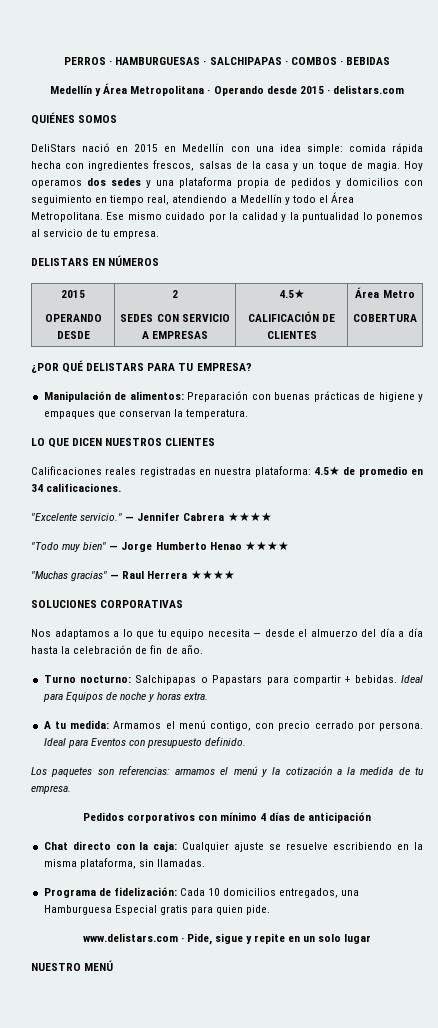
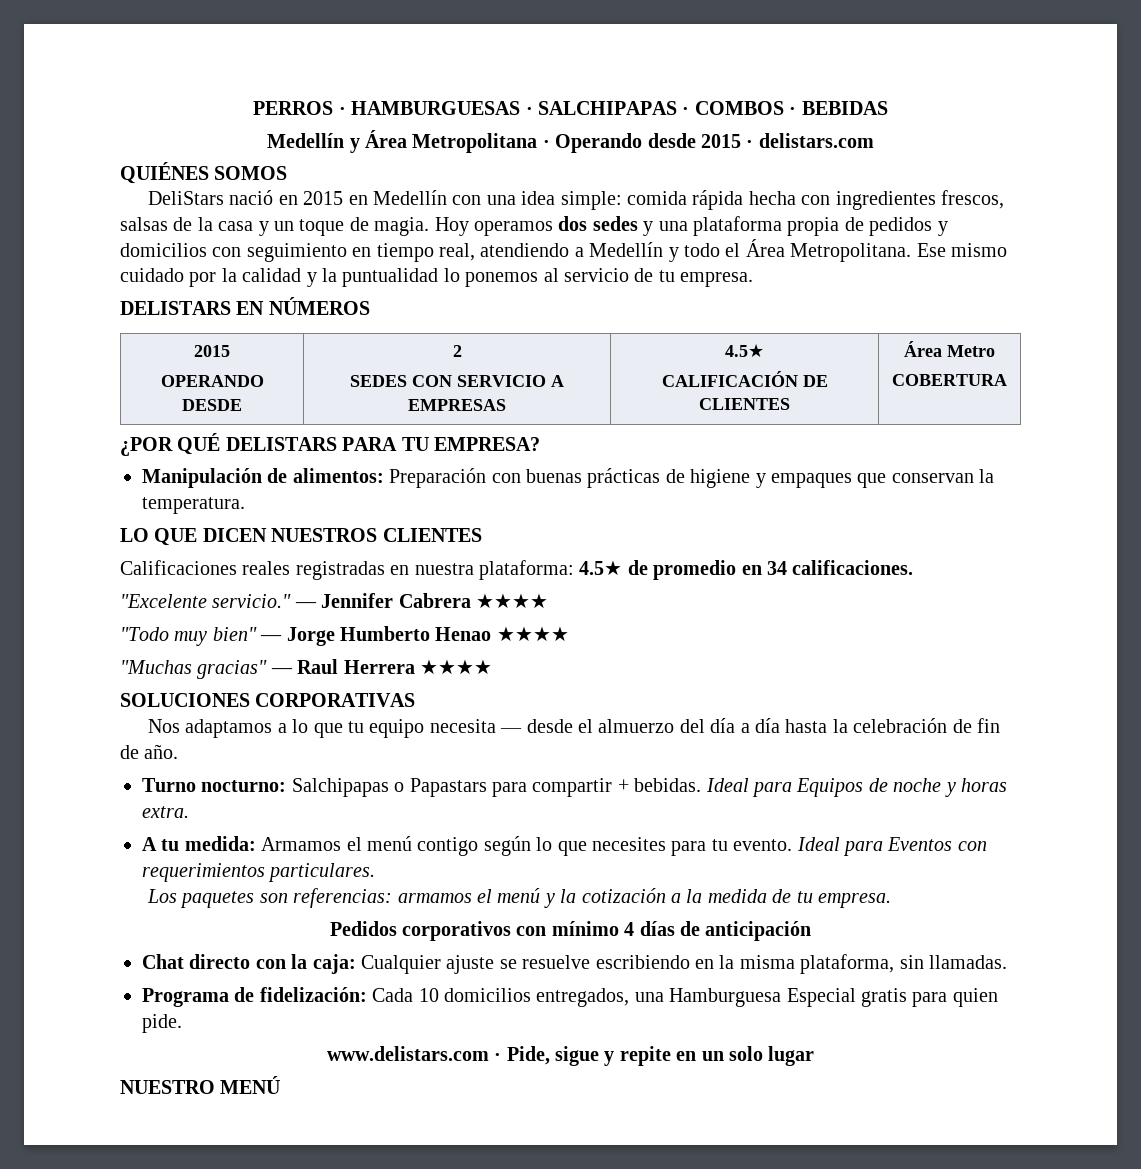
- A tu medida: Armamos el menú contigo, con precio cerrado por persona.
+ A tu medida: Armamos el menú contigo según lo que necesites para tu evento.
- Ideal para Eventos con presupuesto definido.
+ Ideal para Eventos con requerimientos particulares.

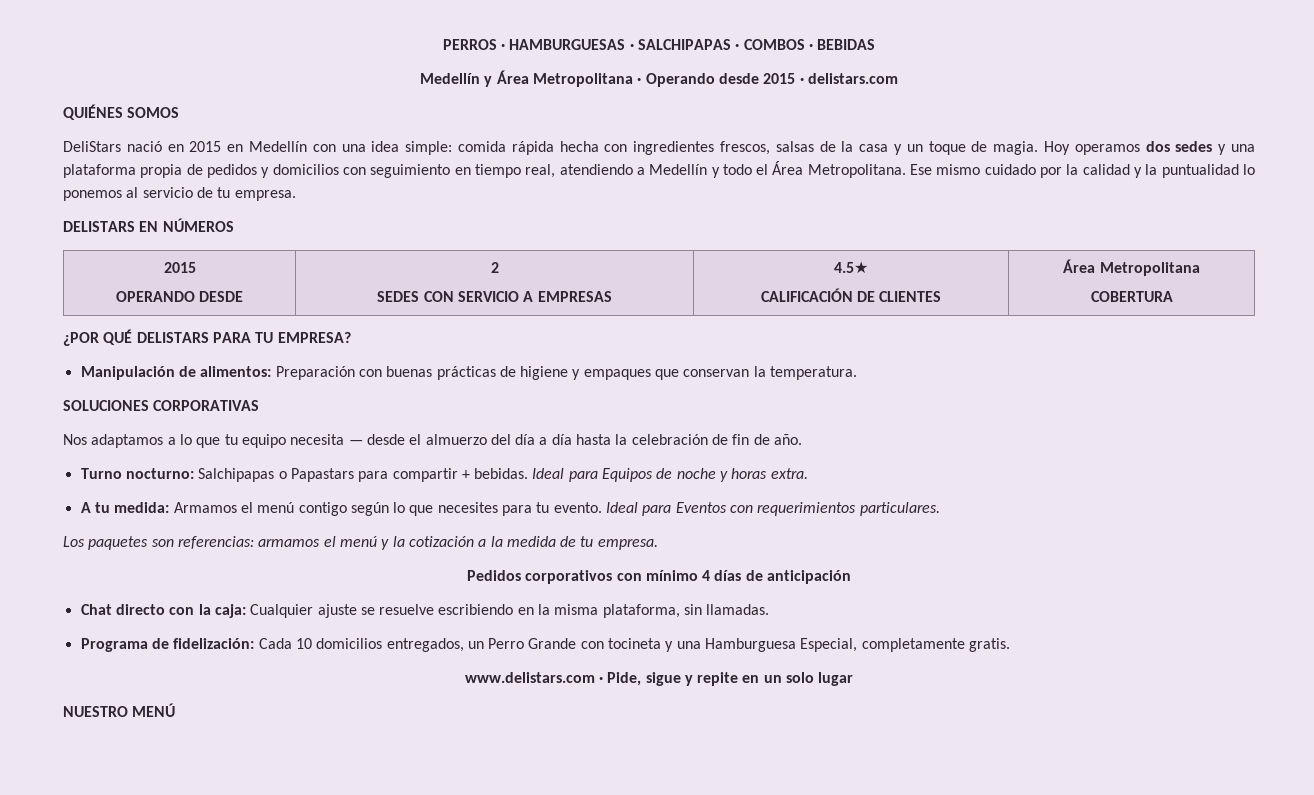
  DELISTARS EN NÚMEROS
  2015
  OPERANDO DESDE | 2
  SEDES CON SERVICIO A EMPRESAS | 4.5★
- CALIFICACIÓN DE CLIENTES | Área Metro
+ CALIFICACIÓN DE CLIENTES | Área Metropolitana
- LO QUE DICEN NUESTROS CLIENTES
- Calificaciones reales registradas en nuestra plataforma: 4.5★ de promedio en 34 calificaciones.
- "Excelente servicio." — Jennifer Cabrera ★★★★
- "Todo muy bien" — Jorge Humberto Henao ★★★★
- "Muchas gracias" — Raul Herrera ★★★★
- Programa de fidelización: Cada 10 domicilios entregados, una Hamburguesa Especial gratis para quien pide.
+ Programa de fidelización: Cada 10 domicilios entregados, un Perro Grande con tocineta y una Hamburguesa Especial, completamente gratis.

